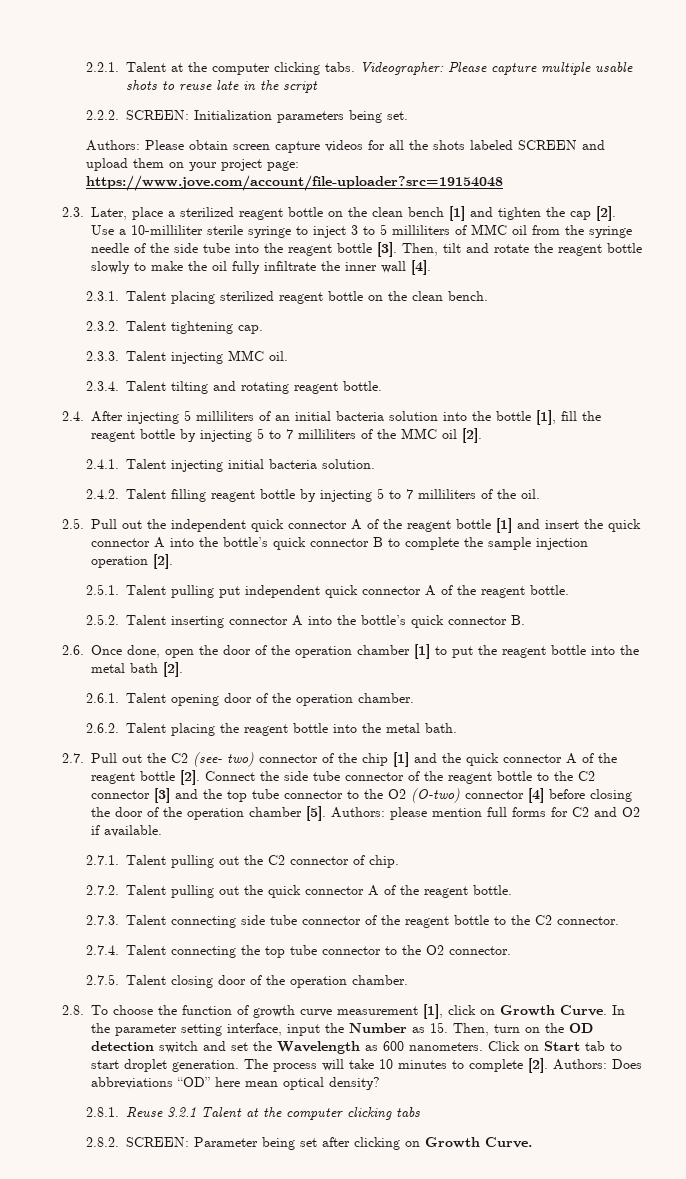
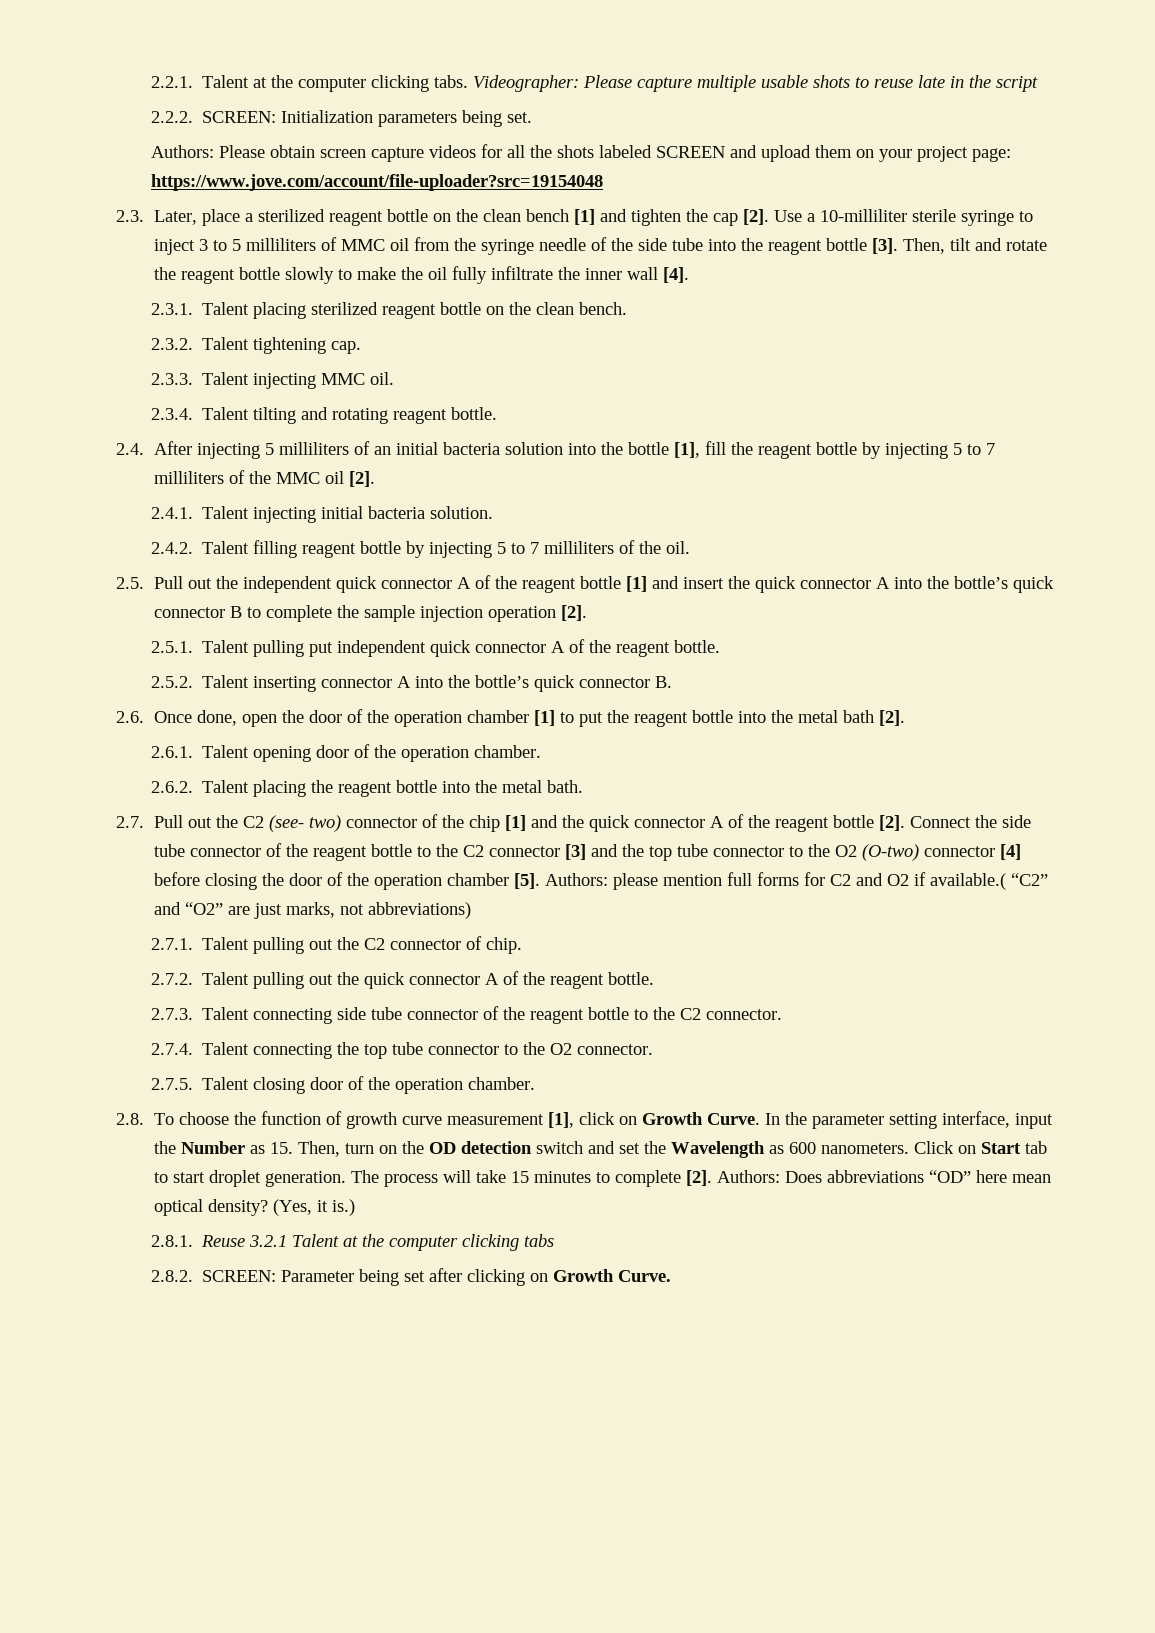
- Authors: please mention full forms for C2 and O2 if available.
+ Authors: please mention full forms for C2 and O2 if available.( “C2” and “O2” are just marks, not abbreviations)
- The process will take 10 minutes to complete [2].
+ The process will take 15 minutes to complete [2].
+ (Yes, it is.)

